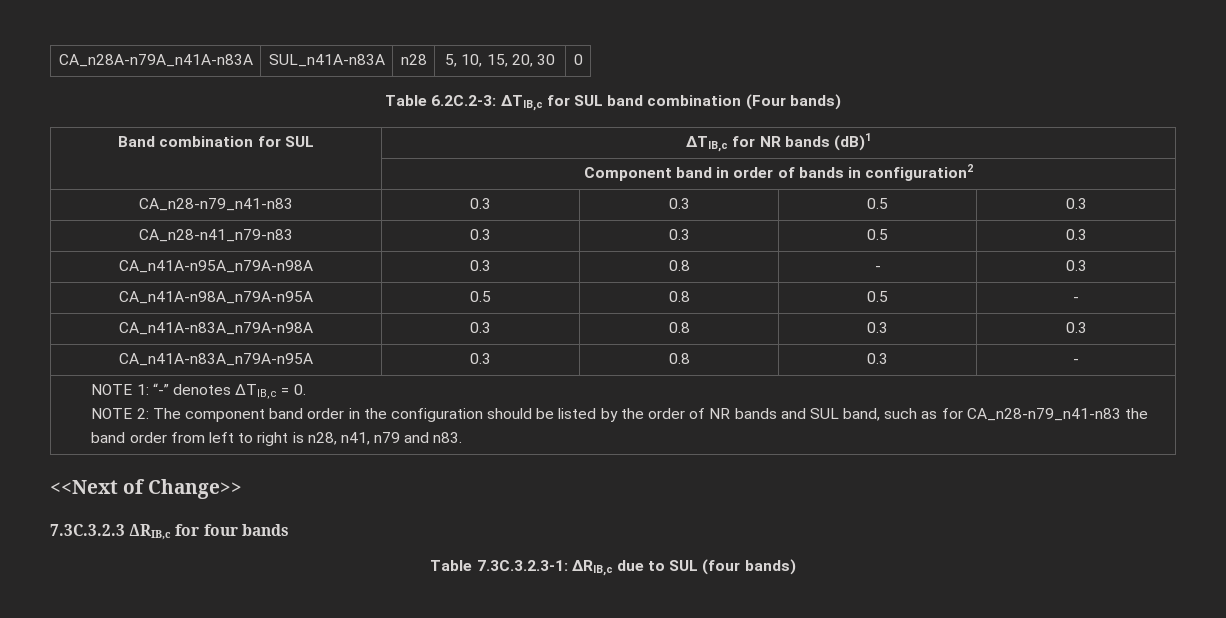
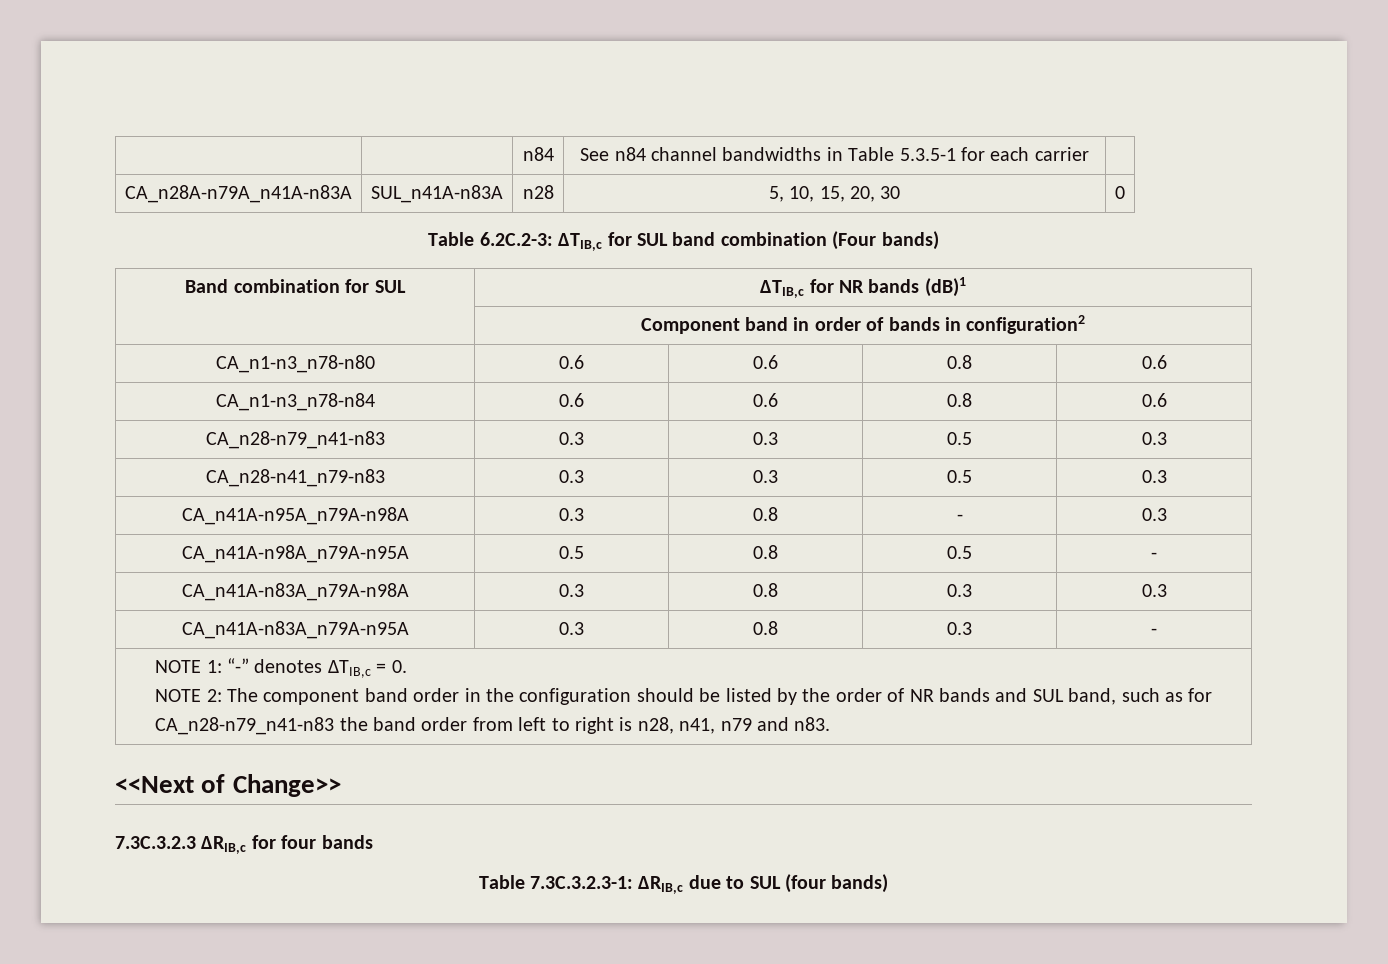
+ | | n84 | See n84 channel bandwidths in Table 5.3.5-1 for each carrier |
+ CA_n1-n3_n78-n80 | 0.6 | 0.6 | 0.8 | 0.6
+ CA_n1-n3_n78-n84 | 0.6 | 0.6 | 0.8 | 0.6

